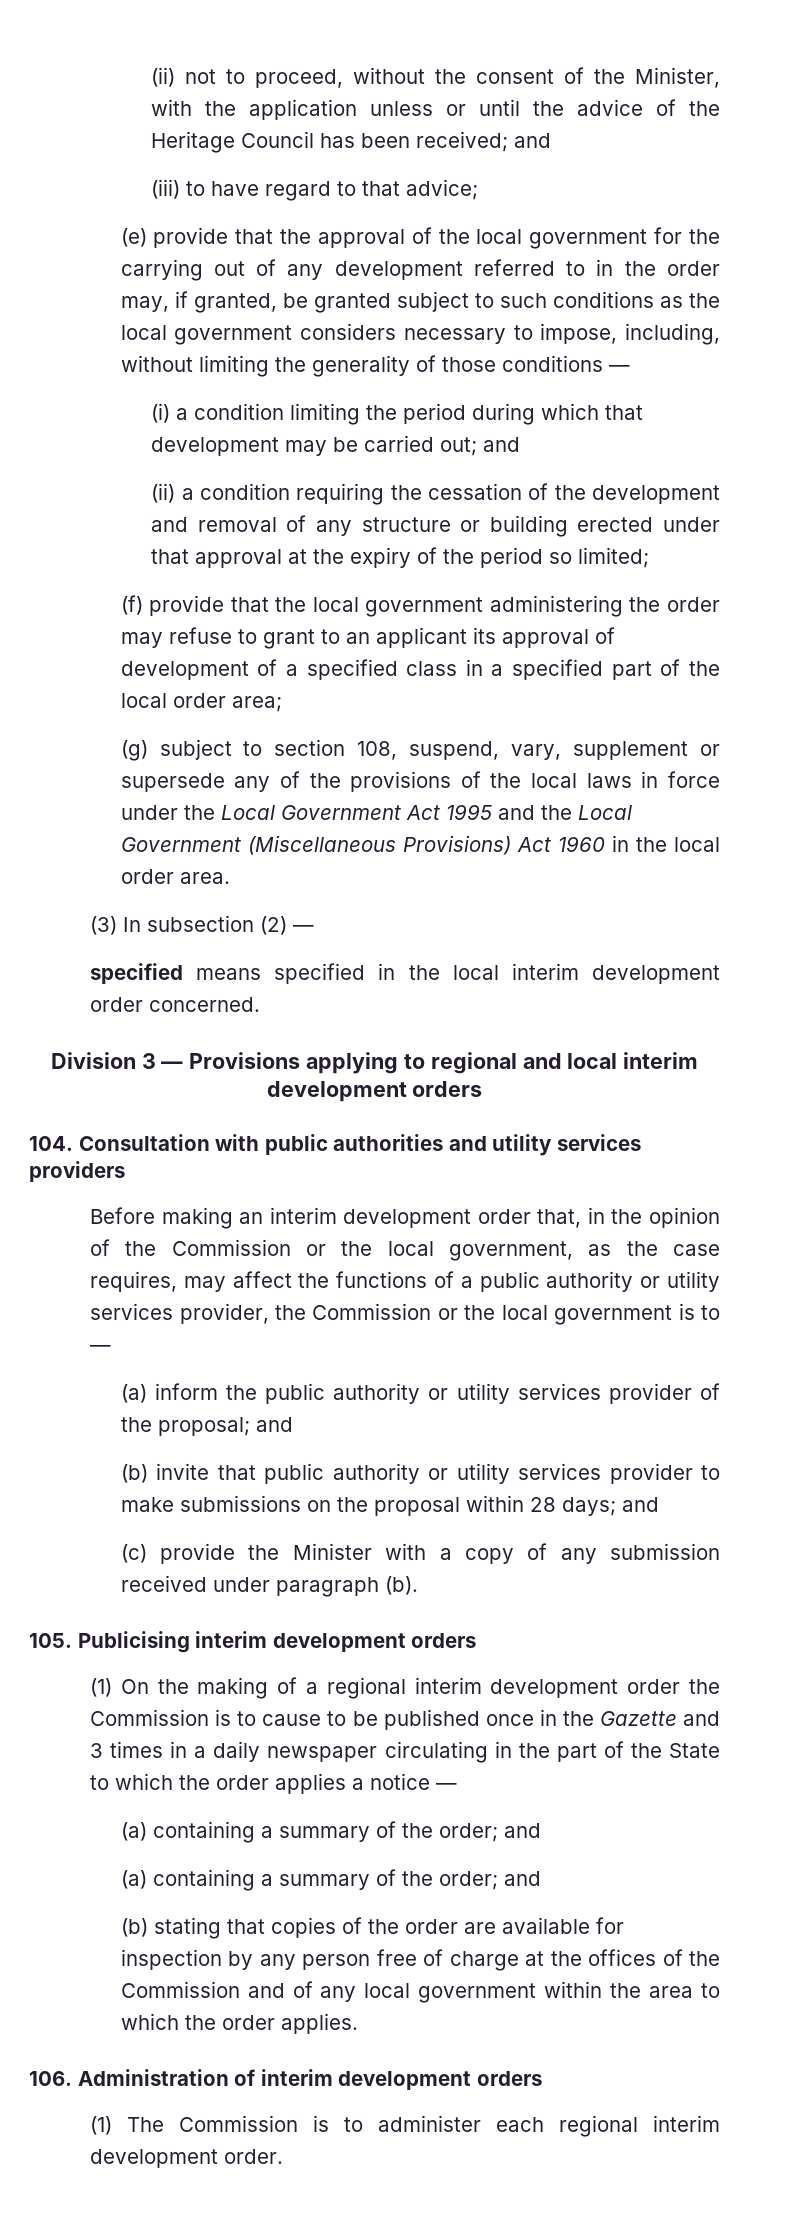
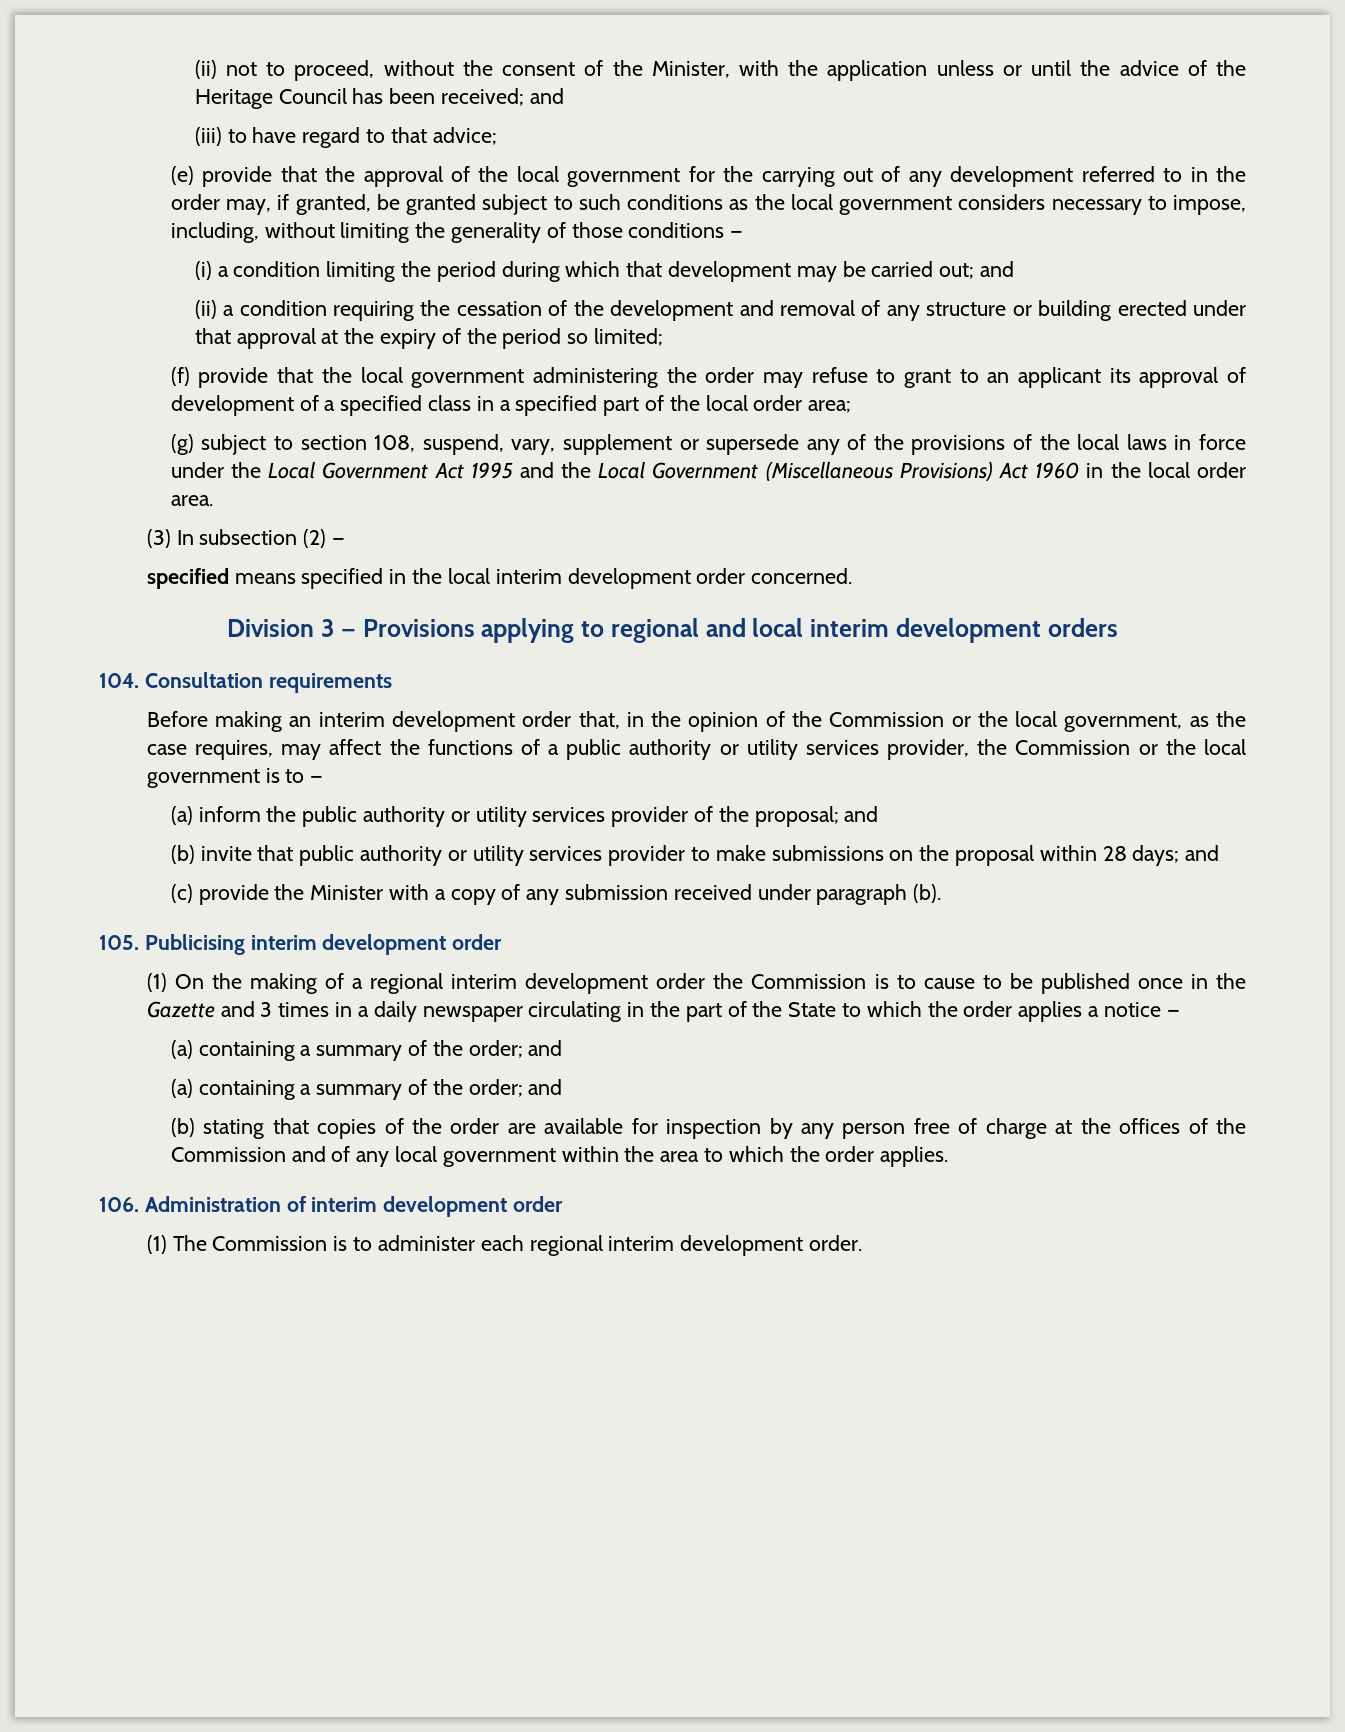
- 104. Consultation with public authorities and utility services providers
+ 104. Consultation requirements
- 105. Publicising interim development orders
+ 105. Publicising interim development order
- 106. Administration of interim development orders
+ 106. Administration of interim development order

